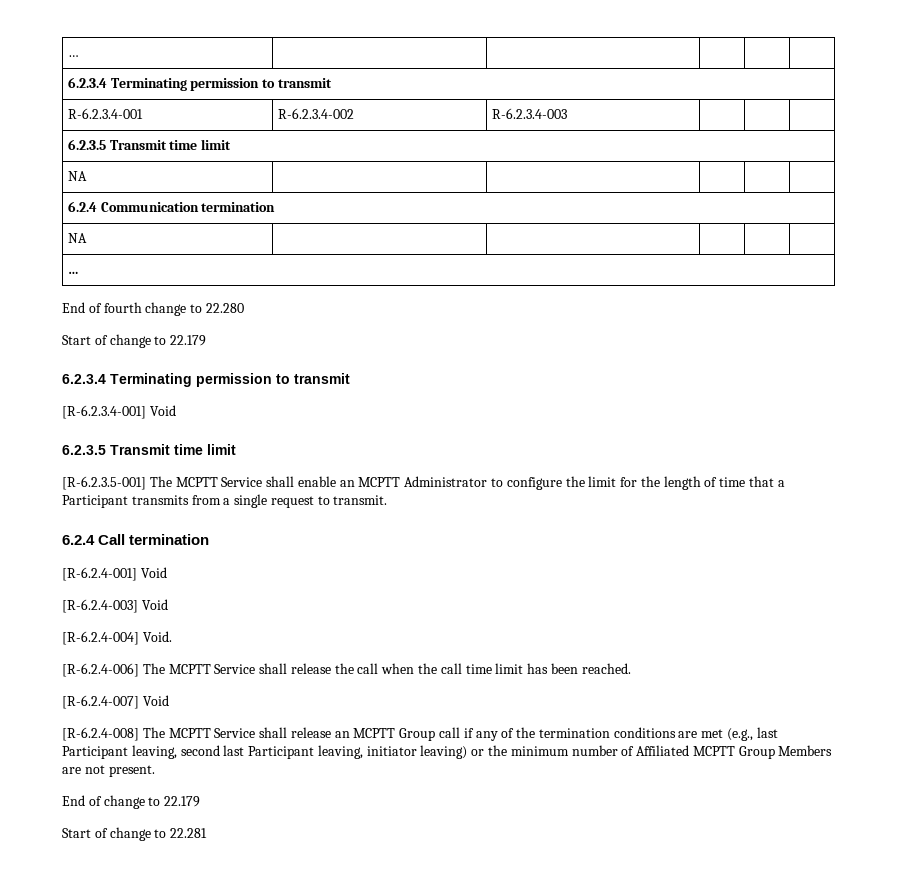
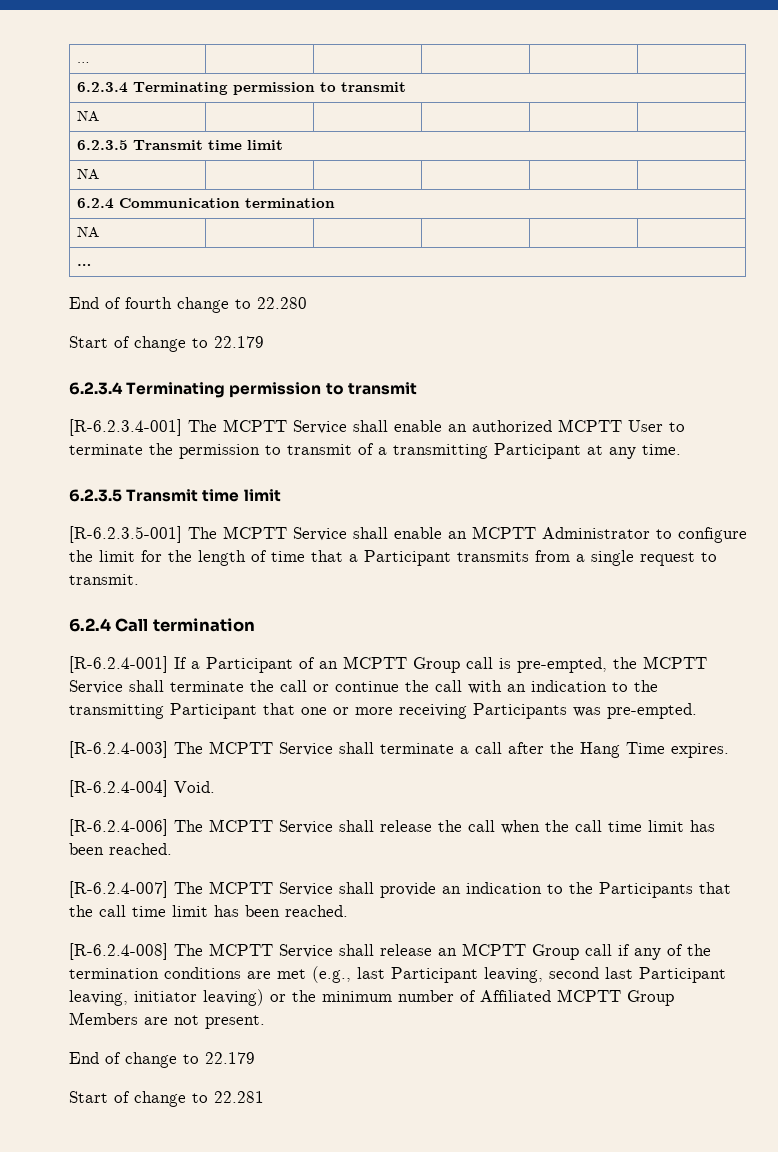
  … | | | | |
  6.2.3.4 Terminating permission to transmit
- R-6.2.3.4-001 | R-6.2.3.4-002 | R-6.2.3.4-003 | | |
+ NA | | | | |
- [R-6.2.3.4-001] Void
+ [R-6.2.3.4-001] The MCPTT Service shall enable an authorized MCPTT User to terminate the permission to transmit of a transmitting Participant at any time.
- [R-6.2.4-001] Void
- [R-6.2.4-003] Void
+ [R-6.2.4-001] If a Participant of an MCPTT Group call is pre-empted, the MCPTT Service shall terminate the call or continue the call with an indication to the transmitting Participant that one or more receiving Participants was pre-empted.
+ [R-6.2.4-003] The MCPTT Service shall terminate a call after the Hang Time expires.
- [R-6.2.4-007] Void
+ [R-6.2.4-007] The MCPTT Service shall provide an indication to the Participants that the call time limit has been reached.

